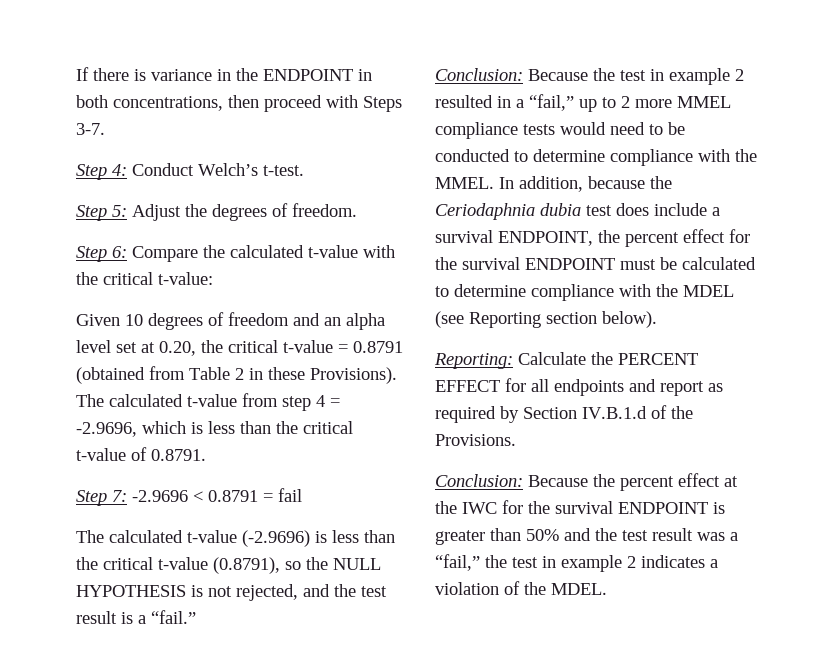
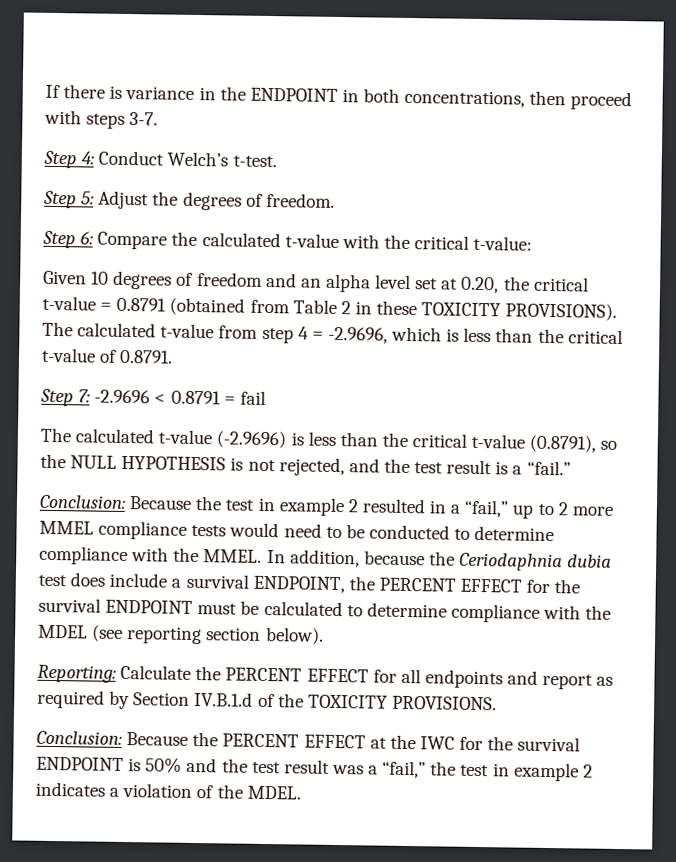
- If there is variance in the ENDPOINT in both concentrations, then proceed with Steps 3-7.
+ If there is variance in the ENDPOINT in both concentrations, then proceed with steps 3-7.
- Given 10 degrees of freedom and an alpha level set at 0.20, the critical t-value = 0.8791 (obtained from Table 2 in these Provisions).
+ Given 10 degrees of freedom and an alpha level set at 0.20, the critical t-value = 0.8791 (obtained from Table 2 in these TOXICITY PROVISIONS).
- In addition, because the Ceriodaphnia dubia test does include a survival ENDPOINT, the percent effect for the survival ENDPOINT must be calculated to determine compliance with the MDEL (see Reporting section below).
+ In addition, because the Ceriodaphnia dubia test does include a survival ENDPOINT, the PERCENT EFFECT for the survival ENDPOINT must be calculated to determine compliance with the MDEL (see reporting section below).
- Reporting: Calculate the PERCENT EFFECT for all endpoints and report as required by Section IV.B.1.d of the Provisions.
- Conclusion: Because the percent effect at the IWC for the survival ENDPOINT is greater than 50% and the test result was a “fail,” the test in example 2 indicates a violation of the MDEL.
+ Reporting: Calculate the PERCENT EFFECT for all endpoints and report as required by Section IV.B.1.d of the TOXICITY PROVISIONS.
+ Conclusion: Because the PERCENT EFFECT at the IWC for the survival ENDPOINT is 50% and the test result was a “fail,” the test in example 2 indicates a violation of the MDEL.

